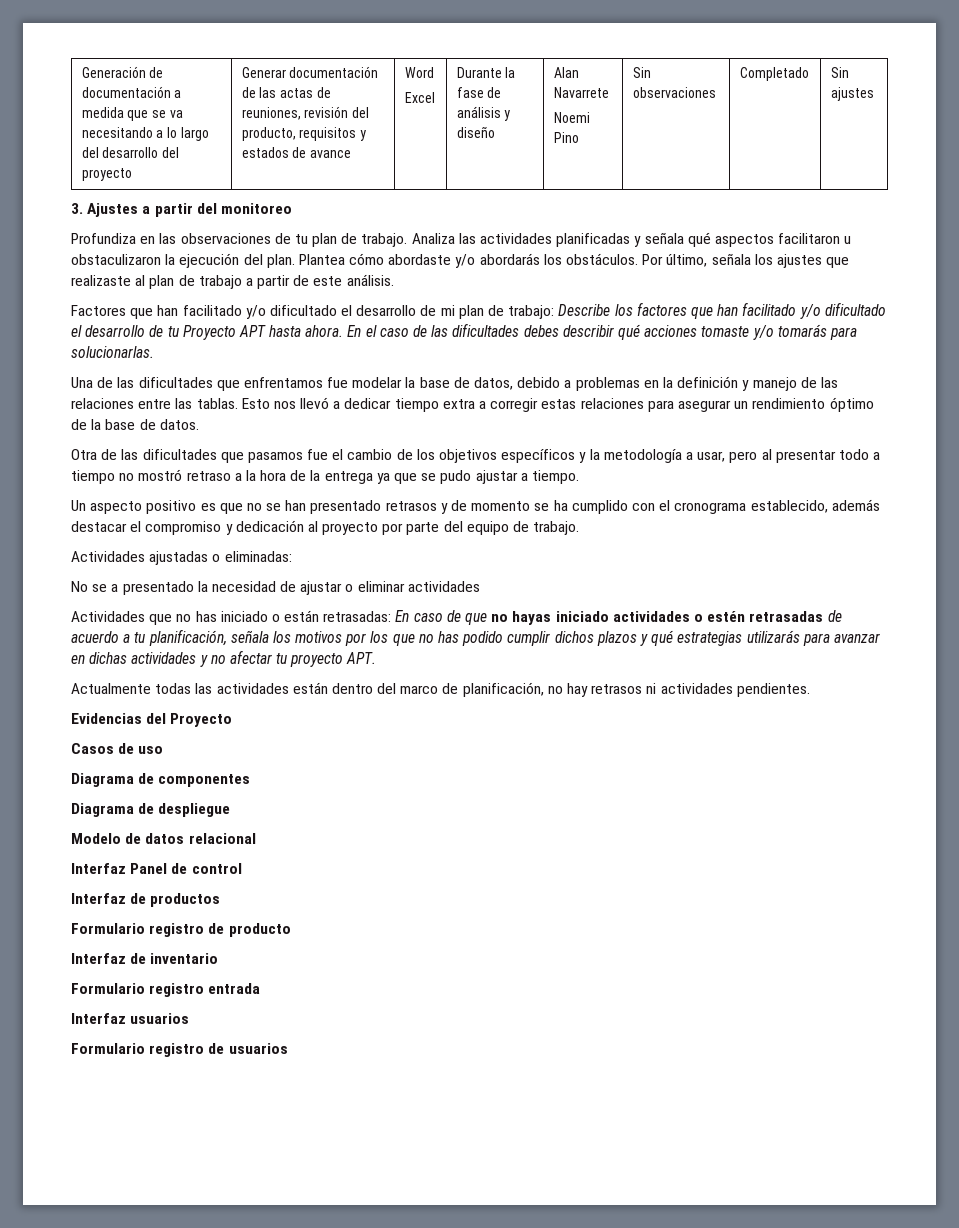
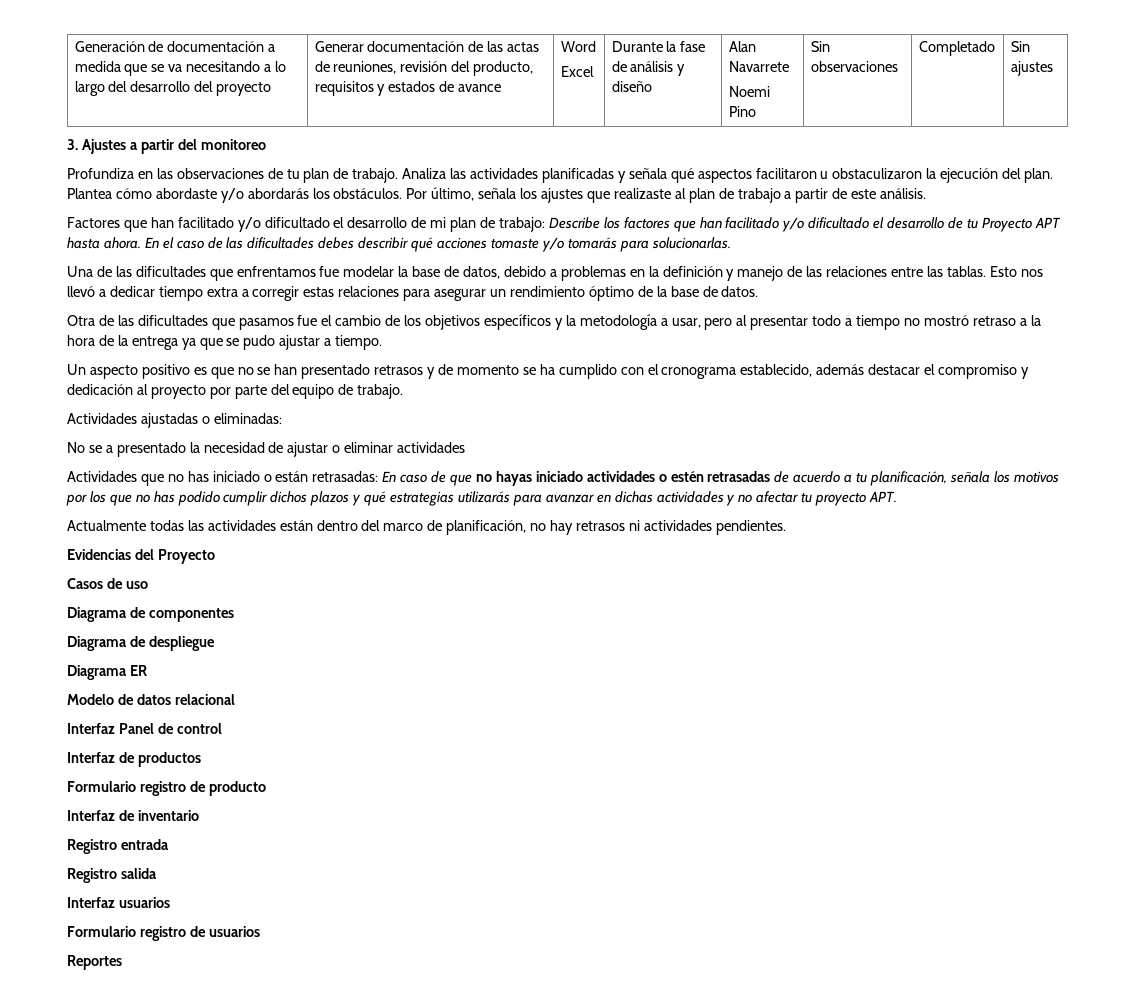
+ Diagrama ER
- Formulario registro entrada
+ Registro entrada
+ Registro salida
+ Reportes

